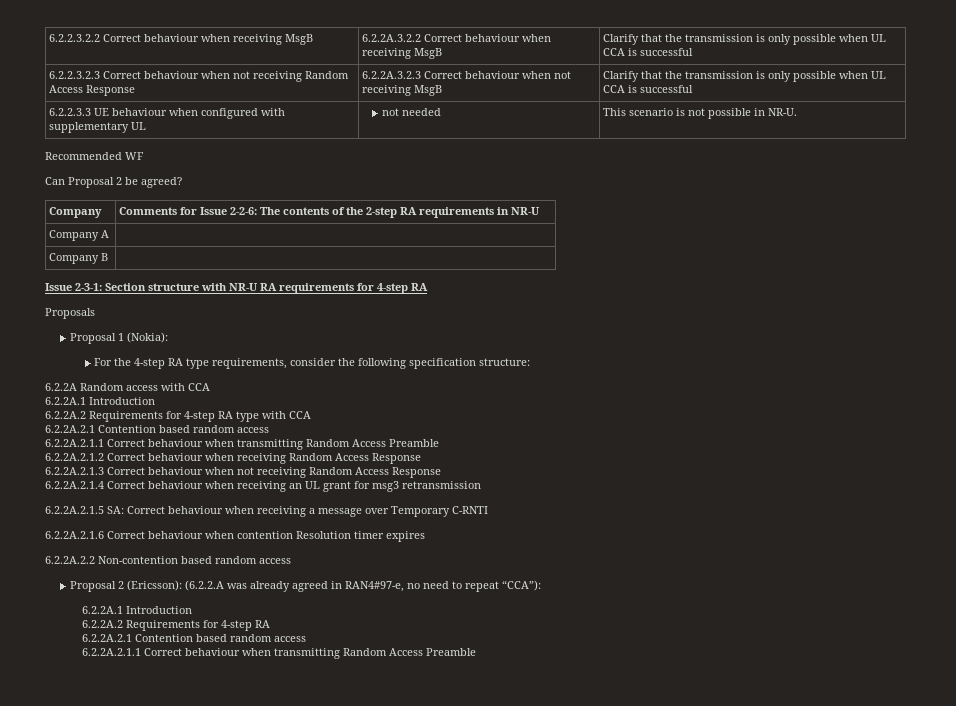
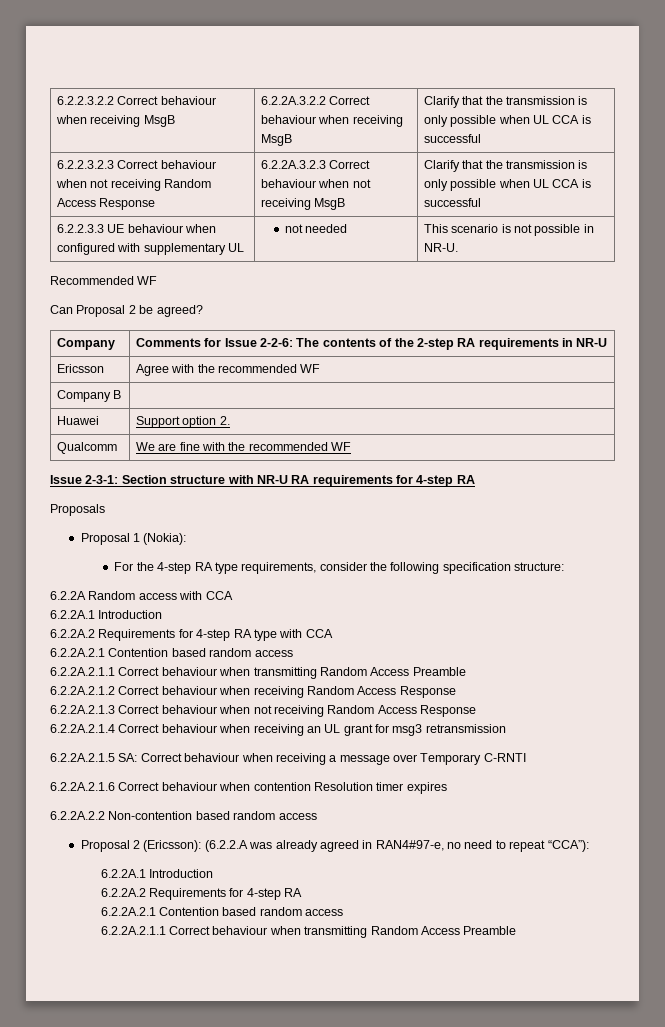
- Company A |
+ Ericsson | Agree with the recommended WF
  Company B |
+ Huawei | Support option 2.
+ Qualcomm | We are fine with the recommended WF

